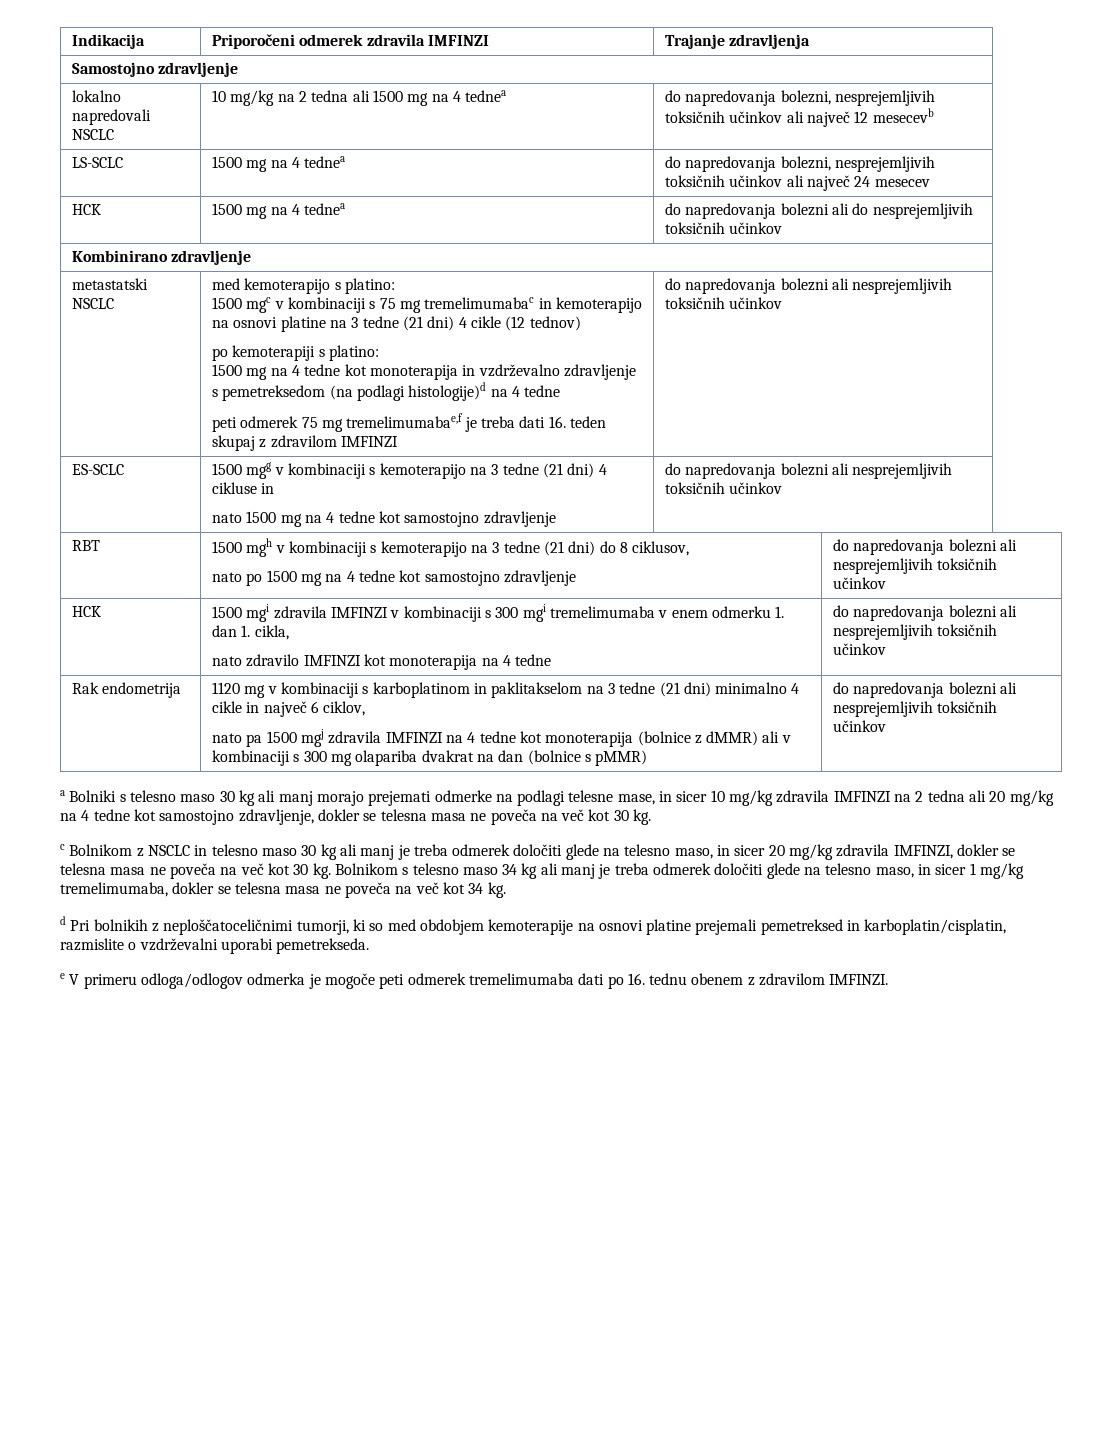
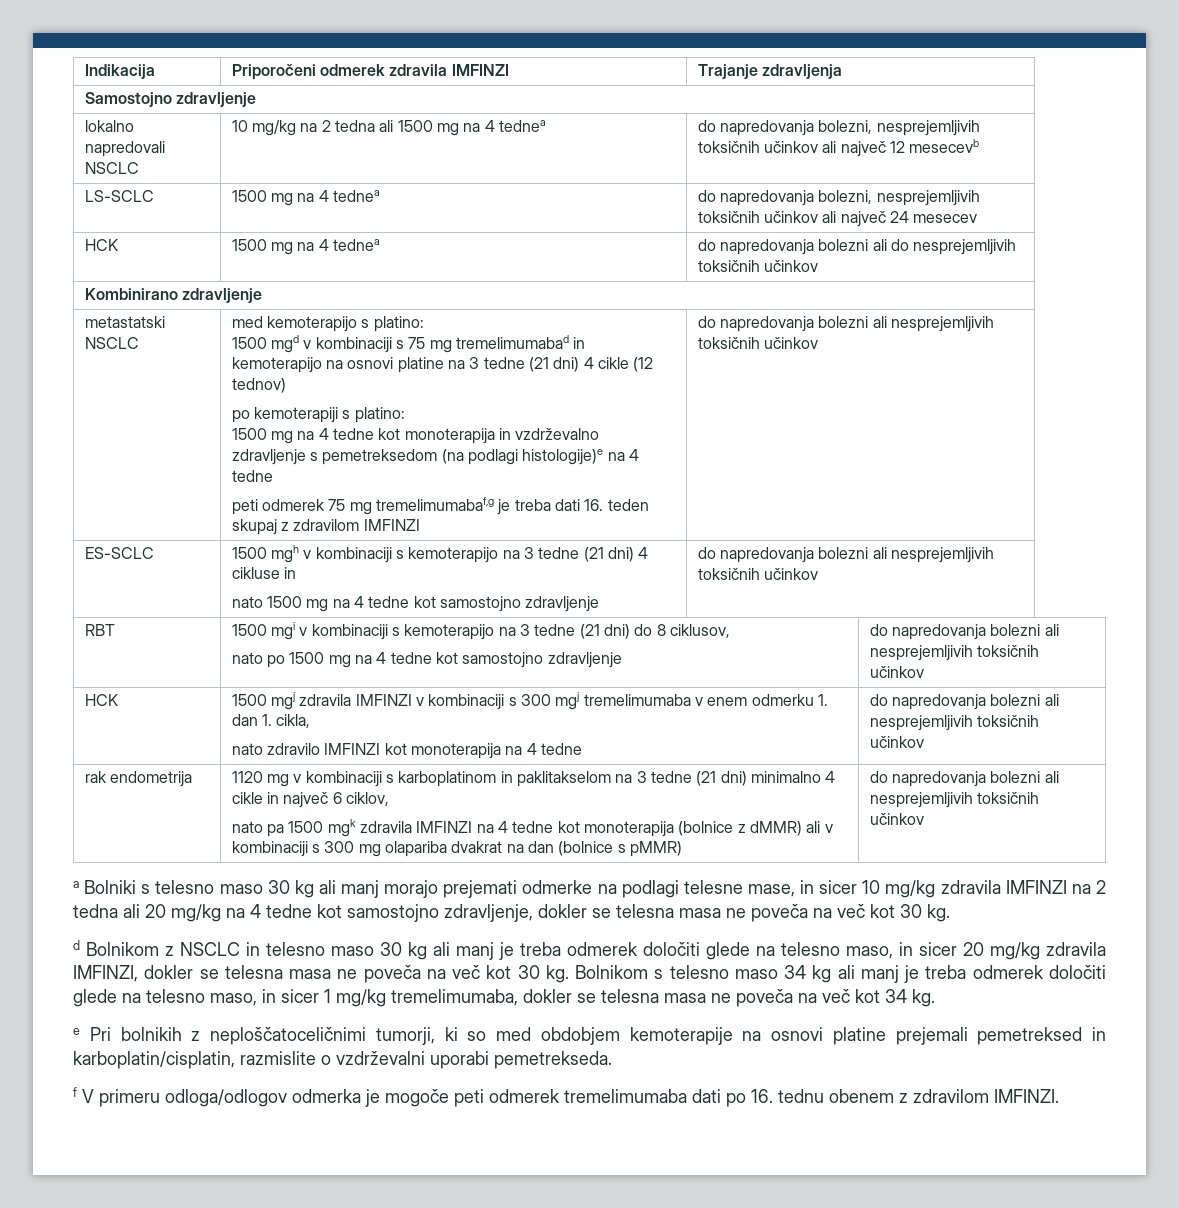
- 1500 mgc v kombinaciji s 75 mg tremelimumabac in kemoterapijo na osnovi platine na 3 tedne (21 dni) 4 cikle (12 tednov)
+ 1500 mgd v kombinaciji s 75 mg tremelimumabad in kemoterapijo na osnovi platine na 3 tedne (21 dni) 4 cikle (12 tednov)
- 1500 mg na 4 tedne kot monoterapija in vzdrževalno zdravljenje s pemetreksedom (na podlagi histologije)d na 4 tedne
+ 1500 mg na 4 tedne kot monoterapija in vzdrževalno zdravljenje s pemetreksedom (na podlagi histologije)e na 4 tedne
- peti odmerek 75 mg tremelimumabae,f je treba dati 16. teden skupaj z zdravilom IMFINZI
+ peti odmerek 75 mg tremelimumabaf,g je treba dati 16. teden skupaj z zdravilom IMFINZI
- ES-SCLC | 1500 mgg v kombinaciji s kemoterapijo na 3 tedne (21 dni) 4 cikluse in
+ ES-SCLC | 1500 mgh v kombinaciji s kemoterapijo na 3 tedne (21 dni) 4 cikluse in
- RBT | 1500 mgh v kombinaciji s kemoterapijo na 3 tedne (21 dni) do 8 ciklusov,
+ RBT | 1500 mgi v kombinaciji s kemoterapijo na 3 tedne (21 dni) do 8 ciklusov,
- HCK | 1500 mgi zdravila IMFINZI v kombinaciji s 300 mgi tremelimumaba v enem odmerku 1. dan 1. cikla,
+ HCK | 1500 mgj zdravila IMFINZI v kombinaciji s 300 mgj tremelimumaba v enem odmerku 1. dan 1. cikla,
- Rak endometrija
+ rak endometrija
- nato pa 1500 mgj zdravila IMFINZI na 4 tedne kot monoterapija (bolnice z dMMR) ali v kombinaciji s 300 mg olapariba dvakrat na dan (bolnice s pMMR)
+ nato pa 1500 mgk zdravila IMFINZI na 4 tedne kot monoterapija (bolnice z dMMR) ali v kombinaciji s 300 mg olapariba dvakrat na dan (bolnice s pMMR)
- c Bolnikom z NSCLC in telesno maso 30 kg ali manj je treba odmerek določiti glede na telesno maso, in sicer 20 mg/kg zdravila IMFINZI, dokler se telesna masa ne poveča na več kot 30 kg.
+ d Bolnikom z NSCLC in telesno maso 30 kg ali manj je treba odmerek določiti glede na telesno maso, in sicer 20 mg/kg zdravila IMFINZI, dokler se telesna masa ne poveča na več kot 30 kg.
- d Pri bolnikih z neploščatoceličnimi tumorji, ki so med obdobjem kemoterapije na osnovi platine prejemali pemetreksed in karboplatin/cisplatin, razmislite o vzdrževalni uporabi pemetrekseda.
+ e Pri bolnikih z neploščatoceličnimi tumorji, ki so med obdobjem kemoterapije na osnovi platine prejemali pemetreksed in karboplatin/cisplatin, razmislite o vzdrževalni uporabi pemetrekseda.
- e V primeru odloga/odlogov odmerka je mogoče peti odmerek tremelimumaba dati po 16. tednu obenem z zdravilom IMFINZI.
+ f V primeru odloga/odlogov odmerka je mogoče peti odmerek tremelimumaba dati po 16. tednu obenem z zdravilom IMFINZI.

